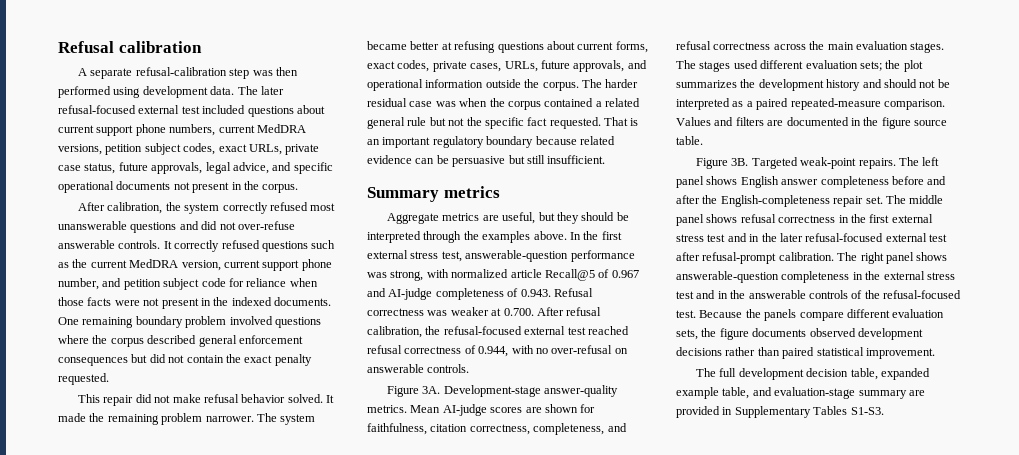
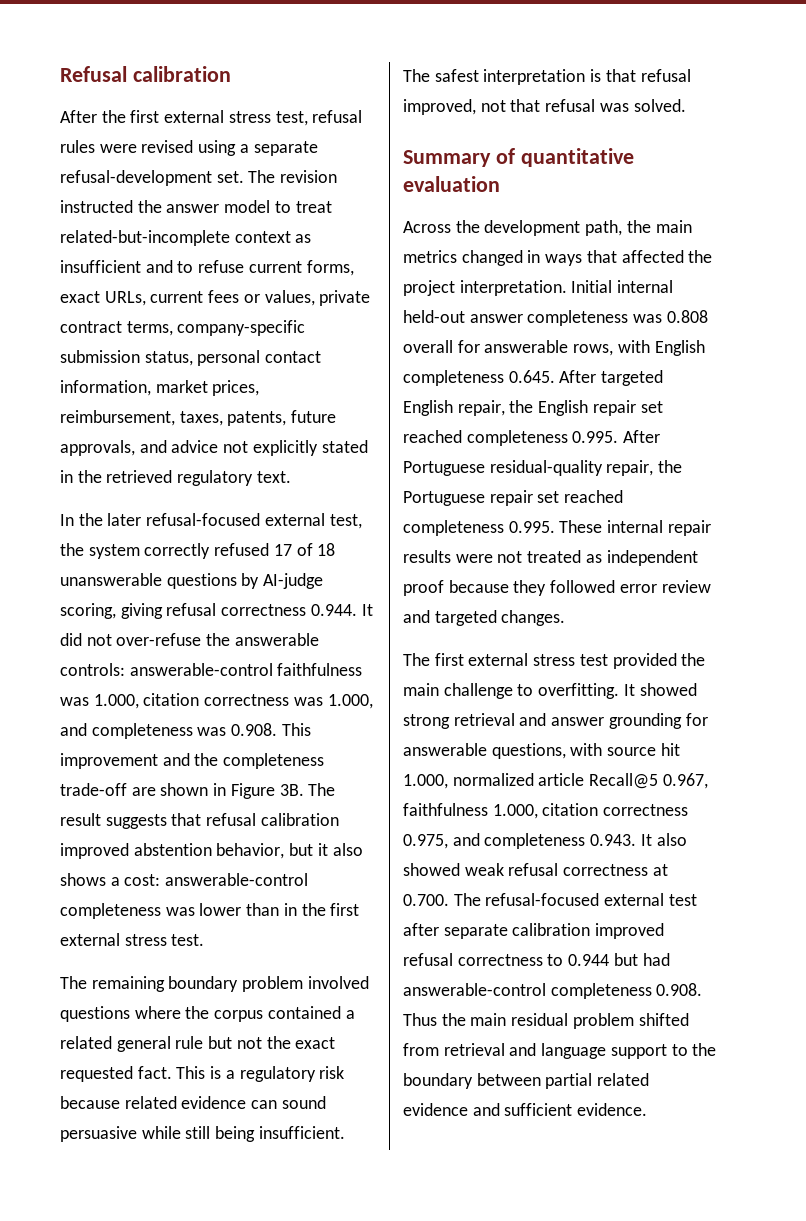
- A separate refusal-calibration step was then performed using development data. The later refusal-focused external test included questions about current support phone numbers, current MedDRA versions, petition subject codes, exact URLs, private case status, future approvals, legal advice, and specific operational documents not present in the corpus.
- After calibration, the system correctly refused most unanswerable questions and did not over-refuse answerable controls. It correctly refused questions such as the current MedDRA version, current support phone number, and petition subject code for reliance when those facts were not present in the indexed documents. One remaining boundary problem involved questions where the corpus described general enforcement consequences but did not contain the exact penalty requested.
- This repair did not make refusal behavior solved. It made the remaining problem narrower. The system became better at refusing questions about current forms, exact codes, private cases, URLs, future approvals, and operational information outside the corpus. The harder residual case was when the corpus contained a related general rule but not the specific fact requested. That is an important regulatory boundary because related evidence can be persuasive but still insufficient.
- Summary metrics
- Aggregate metrics are useful, but they should be interpreted through the examples above. In the first external stress test, answerable-question performance was strong, with normalized article Recall@5 of 0.967 and AI-judge completeness of 0.943. Refusal correctness was weaker at 0.700. After refusal calibration, the refusal-focused external test reached refusal correctness of 0.944, with no over-refusal on answerable controls.
- Figure 3A. Development-stage answer-quality metrics. Mean AI-judge scores are shown for faithfulness, citation correctness, completeness, and refusal correctness across the main evaluation stages. The stages used different evaluation sets; the plot summarizes the development history and should not be interpreted as a paired repeated-measure comparison. Values and filters are documented in the figure source table.
- Figure 3B. Targeted weak-point repairs. The left panel shows English answer completeness before and after the English-completeness repair set. The middle panel shows refusal correctness in the first external stress test and in the later refusal-focused external test after refusal-prompt calibration. The right panel shows answerable-question completeness in the external stress test and in the answerable controls of the refusal-focused test. Because the panels compare different evaluation sets, the figure documents observed development decisions rather than paired statistical improvement.
- The full development decision table, expanded example table, and evaluation-stage summary are provided in Supplementary Tables S1-S3.
+ After the first external stress test, refusal rules were revised using a separate refusal-development set. The revision instructed the answer model to treat related-but-incomplete context as insufficient and to refuse current forms, exact URLs, current fees or values, private contract terms, company-specific submission status, personal contact information, market prices, reimbursement, taxes, patents, future approvals, and advice not explicitly stated in the retrieved regulatory text.
+ In the later refusal-focused external test, the system correctly refused 17 of 18 unanswerable questions by AI-judge scoring, giving refusal correctness 0.944. It did not over-refuse the answerable controls: answerable-control faithfulness was 1.000, citation correctness was 1.000, and completeness was 0.908. This improvement and the completeness trade-off are shown in Figure 3B. The result suggests that refusal calibration improved abstention behavior, but it also shows a cost: answerable-control completeness was lower than in the first external stress test.
+ The remaining boundary problem involved questions where the corpus contained a related general rule but not the exact requested fact. This is a regulatory risk because related evidence can sound persuasive while still being insufficient. The safest interpretation is that refusal improved, not that refusal was solved.
+ Summary of quantitative evaluation
+ Across the development path, the main metrics changed in ways that affected the project interpretation. Initial internal held-out answer completeness was 0.808 overall for answerable rows, with English completeness 0.645. After targeted English repair, the English repair set reached completeness 0.995. After Portuguese residual-quality repair, the Portuguese repair set reached completeness 0.995. These internal repair results were not treated as independent proof because they followed error review and targeted changes.
+ The first external stress test provided the main challenge to overfitting. It showed strong retrieval and answer grounding for answerable questions, with source hit 1.000, normalized article Recall@5 0.967, faithfulness 1.000, citation correctness 0.975, and completeness 0.943. It also showed weak refusal correctness at 0.700. The refusal-focused external test after separate calibration improved refusal correctness to 0.944 but had answerable-control completeness 0.908. Thus the main residual problem shifted from retrieval and language support to the boundary between partial related evidence and sufficient evidence.

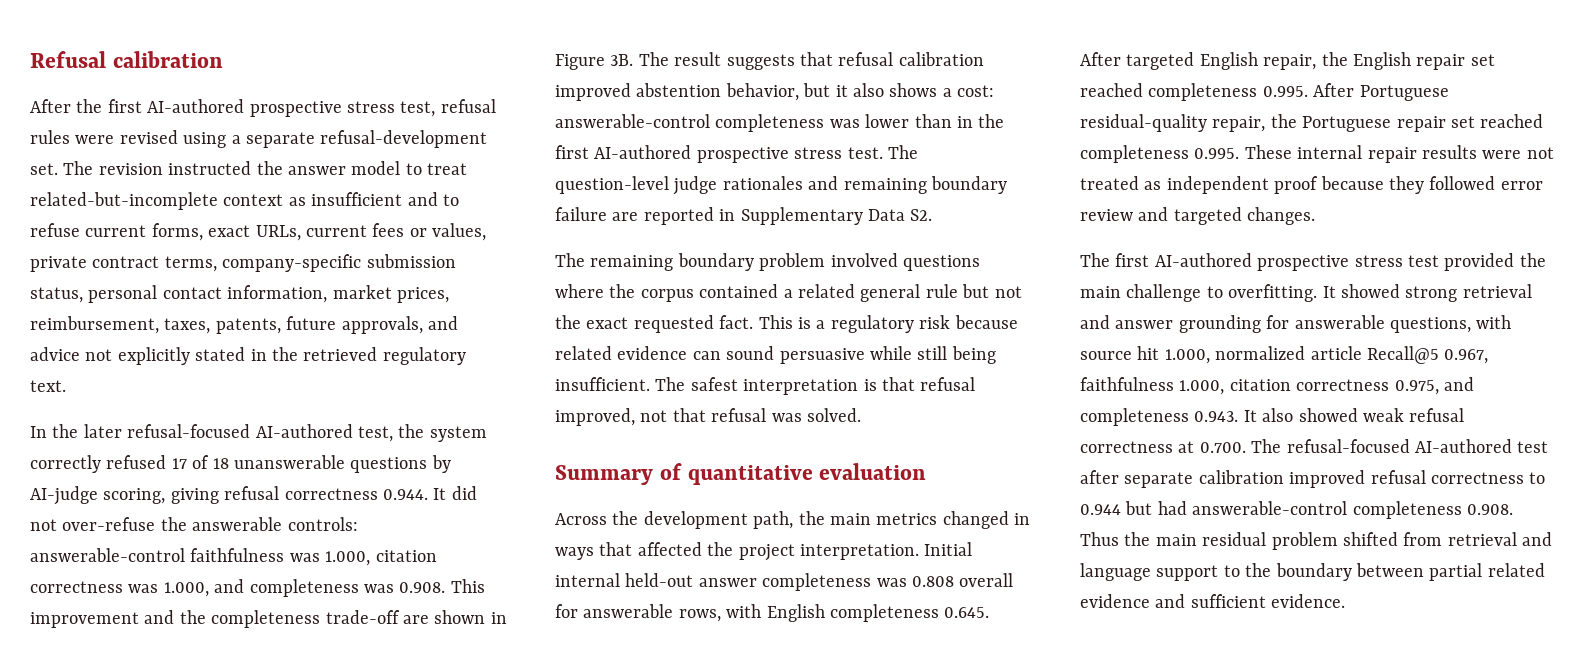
- After the first external stress test, refusal rules were revised using a separate refusal-development set.
+ After the first AI-authored prospective stress test, refusal rules were revised using a separate refusal-development set.
- In the later refusal-focused external test, the system correctly refused 17 of 18 unanswerable questions by AI-judge scoring, giving refusal correctness 0.944. It did not over-refuse the answerable controls: answerable-control faithfulness was 1.000, citation correctness was 1.000, and completeness was 0.908. This improvement and the completeness trade-off are shown in Figure 3B.
+ In the later refusal-focused AI-authored test, the system correctly refused 17 of 18 unanswerable questions by AI-judge scoring, giving refusal correctness 0.944. It did not over-refuse the answerable controls: answerable-control faithfulness was 1.000, citation correctness was 1.000, and completeness was 0.908. This improvement and the completeness trade-off are shown in Figure 3B.
- The result suggests that refusal calibration improved abstention behavior, but it also shows a cost: answerable-control completeness was lower than in the first external stress test.
+ The result suggests that refusal calibration improved abstention behavior, but it also shows a cost: answerable-control completeness was lower than in the first AI-authored prospective stress test. The question-level judge rationales and remaining boundary failure are reported in Supplementary Data S2.
- The first external stress test provided the main challenge to overfitting.
+ The first AI-authored prospective stress test provided the main challenge to overfitting.
- It showed strong retrieval and answer grounding for answerable questions, with source hit 1.000, normalized article Recall@5 0.967, faithfulness 1.000, citation correctness 0.975, and completeness 0.943. It also showed weak refusal correctness at 0.700. The refusal-focused external test after separate calibration improved refusal correctness to 0.944 but had answerable-control completeness 0.908. Thus the main residual problem shifted from retrieval and language support to the boundary between partial related evidence and sufficient evidence.
+ It showed strong retrieval and answer grounding for answerable questions, with source hit 1.000, normalized article Recall@5 0.967, faithfulness 1.000, citation correctness 0.975, and completeness 0.943. It also showed weak refusal correctness at 0.700. The refusal-focused AI-authored test after separate calibration improved refusal correctness to 0.944 but had answerable-control completeness 0.908. Thus the main residual problem shifted from retrieval and language support to the boundary between partial related evidence and sufficient evidence.

